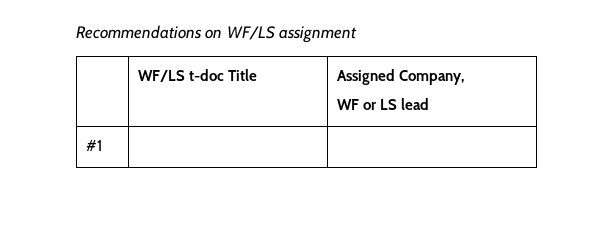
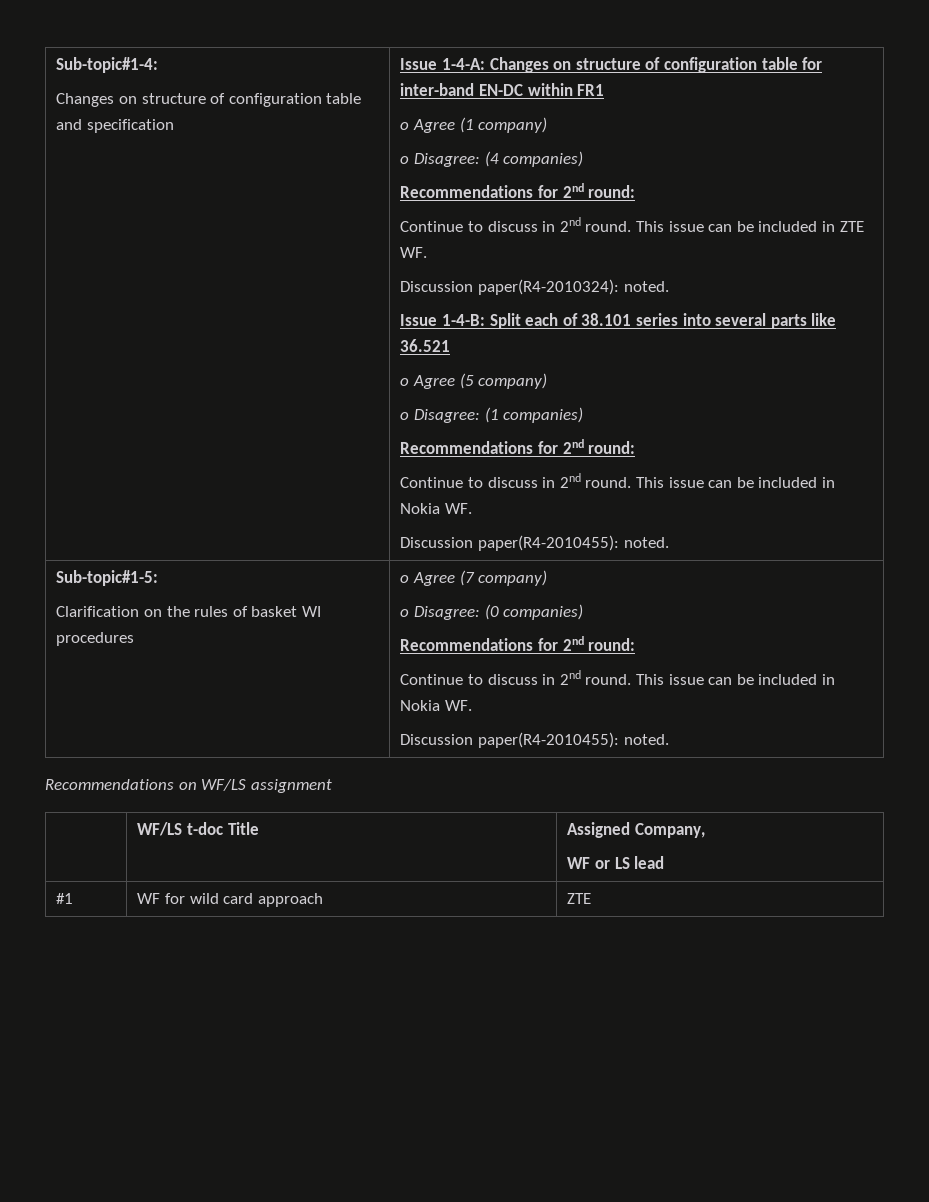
+ Sub-topic#1-4:
+ Changes on structure of configuration table and specification | Issue 1-4-A: Changes on structure of configuration table for inter-band EN-DC within FR1
+ o Agree (1 company)
+ o Disagree: (4 companies)
+ Recommendations for 2nd round:
+ Continue to discuss in 2nd round. This issue can be included in ZTE WF.
+ Discussion paper(R4-2010324): noted.
+ Issue 1-4-B: Split each of 38.101 series into several parts like 36.521
+ o Agree (5 company)
+ o Disagree: (1 companies)
+ Recommendations for 2nd round:
+ Continue to discuss in 2nd round. This issue can be included in Nokia WF.
+ Discussion paper(R4-2010455): noted.
+ Sub-topic#1-5:
+ Clarification on the rules of basket WI procedures | o Agree (7 company)
+ o Disagree: (0 companies)
+ Recommendations for 2nd round:
+ Continue to discuss in 2nd round. This issue can be included in Nokia WF.
+ Discussion paper(R4-2010455): noted.
- #1 | |
+ #1 | WF for wild card approach | ZTE

